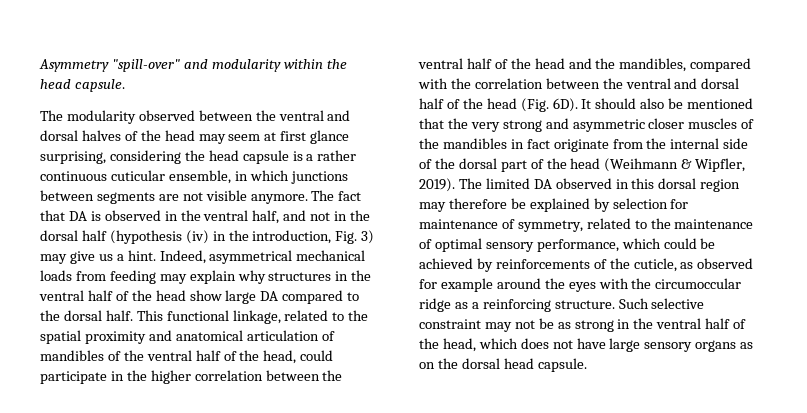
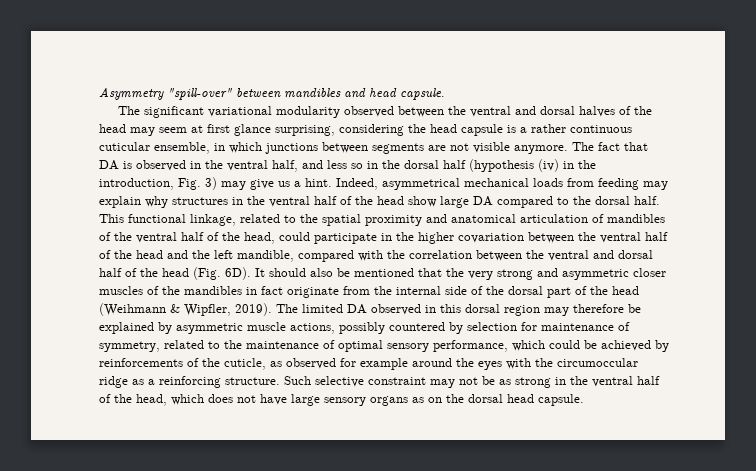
- Asymmetry "spill-over" and modularity within the head capsule.
+ Asymmetry "spill-over" between mandibles and head capsule.
- The modularity observed between the ventral and dorsal halves of the head may seem at first glance surprising, considering the head capsule is a rather continuous cuticular ensemble, in which junctions between segments are not visible anymore.
+ The significant variational modularity observed between the ventral and dorsal halves of the head may seem at first glance surprising, considering the head capsule is a rather continuous cuticular ensemble, in which junctions between segments are not visible anymore.
- The fact that DA is observed in the ventral half, and not in the dorsal half (hypothesis (iv) in the introduction, Fig. 3) may give us a hint.
+ The fact that DA is observed in the ventral half, and less so in the dorsal half (hypothesis (iv) in the introduction, Fig. 3) may give us a hint.
- This functional linkage, related to the spatial proximity and anatomical articulation of mandibles of the ventral half of the head, could participate in the higher correlation between the ventral half of the head and the mandibles, compared with the correlation between the ventral and dorsal half of the head (Fig. 6D).
+ This functional linkage, related to the spatial proximity and anatomical articulation of mandibles of the ventral half of the head, could participate in the higher covariation between the ventral half of the head and the left mandible, compared with the correlation between the ventral and dorsal half of the head (Fig. 6D).
- The limited DA observed in this dorsal region may therefore be explained by selection for maintenance of symmetry, related to the maintenance of optimal sensory performance, which could be achieved by reinforcements of the cuticle, as observed for example around the eyes with the circumoccular ridge as a reinforcing structure.
+ The limited DA observed in this dorsal region may therefore be explained by asymmetric muscle actions, possibly countered by selection for maintenance of symmetry, related to the maintenance of optimal sensory performance, which could be achieved by reinforcements of the cuticle, as observed for example around the eyes with the circumoccular ridge as a reinforcing structure.

